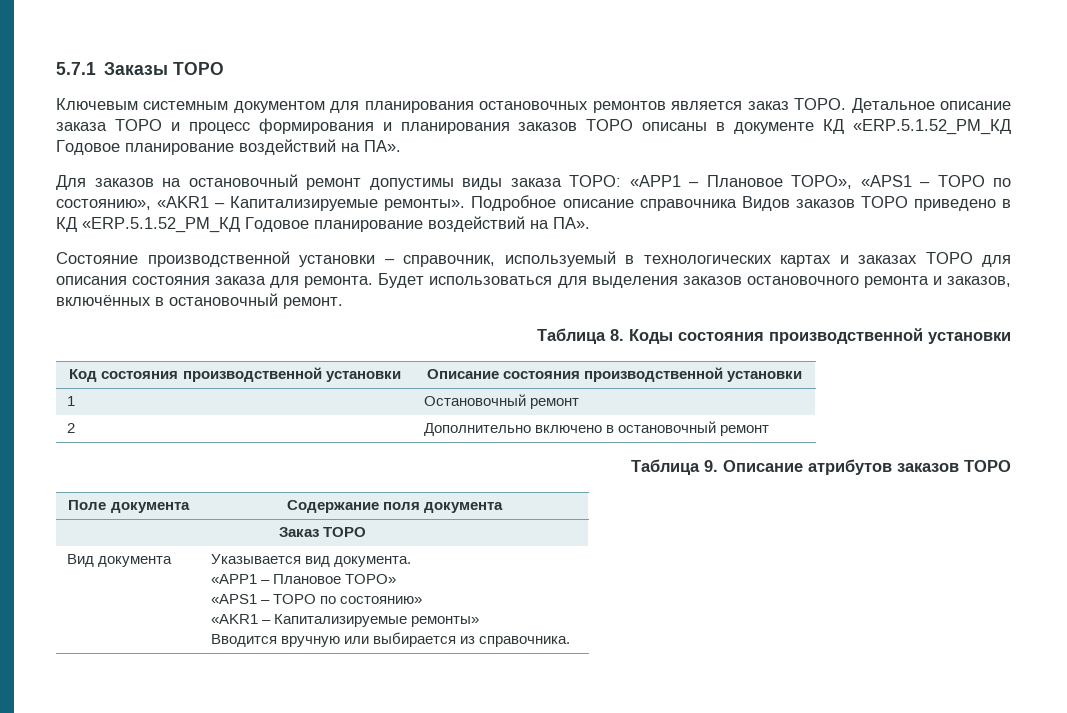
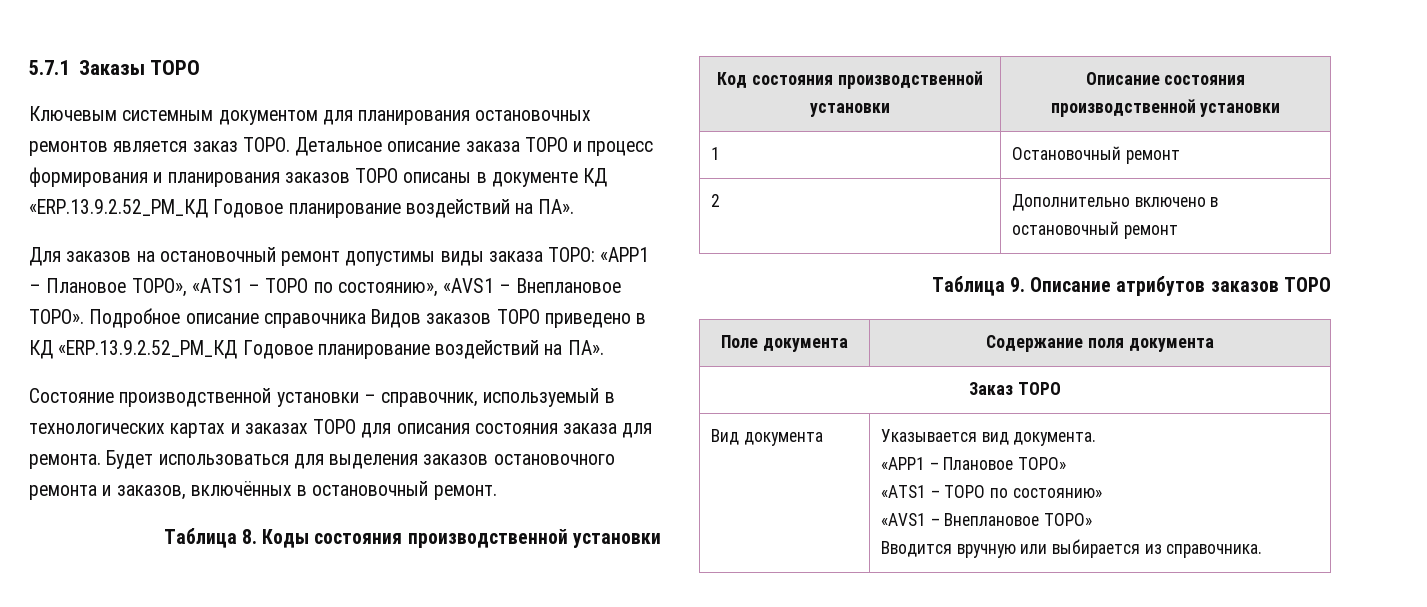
- Детальное описание заказа ТОРО и процесс формирования и планирования заказов ТОРО описаны в документе КД «ERP.5.1.52_PM_КД Годовое планирование воздействий на ПА».
+ Детальное описание заказа ТОРО и процесс формирования и планирования заказов ТОРО описаны в документе КД «ERP.13.9.2.52_PM_КД Годовое планирование воздействий на ПА».
- Для заказов на остановочный ремонт допустимы виды заказа ТОРО: «APP1 – Плановое ТОРО», «APS1 – ТОРО по состоянию», «AKR1 – Капитализируемые ремонты».
+ Для заказов на остановочный ремонт допустимы виды заказа ТОРО: «APP1 – Плановое ТОРО», «ATS1 – ТОРО по состоянию», «AVS1 – Внеплановое ТОРО».
- Подробное описание справочника Видов заказов ТОРО приведено в КД «ERP.5.1.52_PM_КД Годовое планирование воздействий на ПА».
+ Подробное описание справочника Видов заказов ТОРО приведено в КД «ERP.13.9.2.52_PM_КД Годовое планирование воздействий на ПА».
  Вид документа | Указывается вид документа.
  «APP1 – Плановое ТОРО»
- «APS1 – ТОРО по состоянию»
- «AKR1 – Капитализируемые ремонты»
+ «ATS1 – ТОРО по состоянию»
+ «AVS1 – Внеплановое ТОРО»

